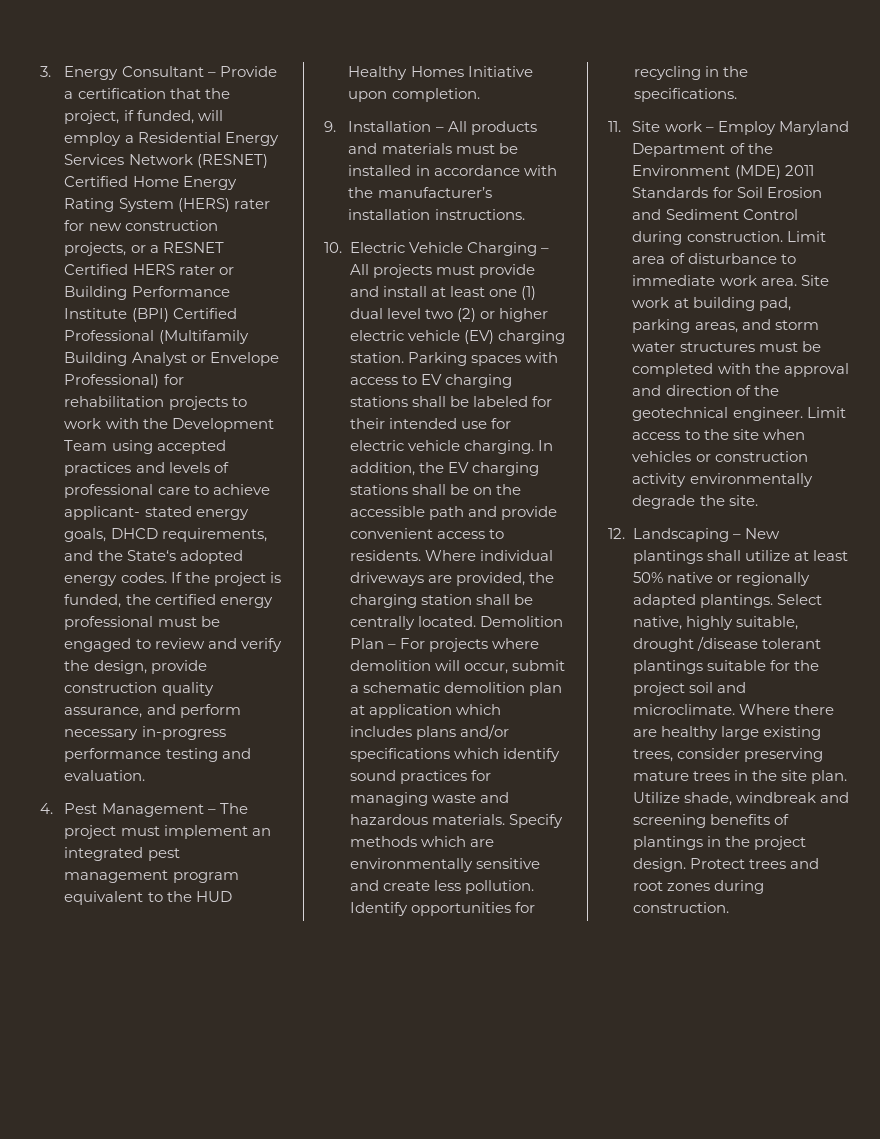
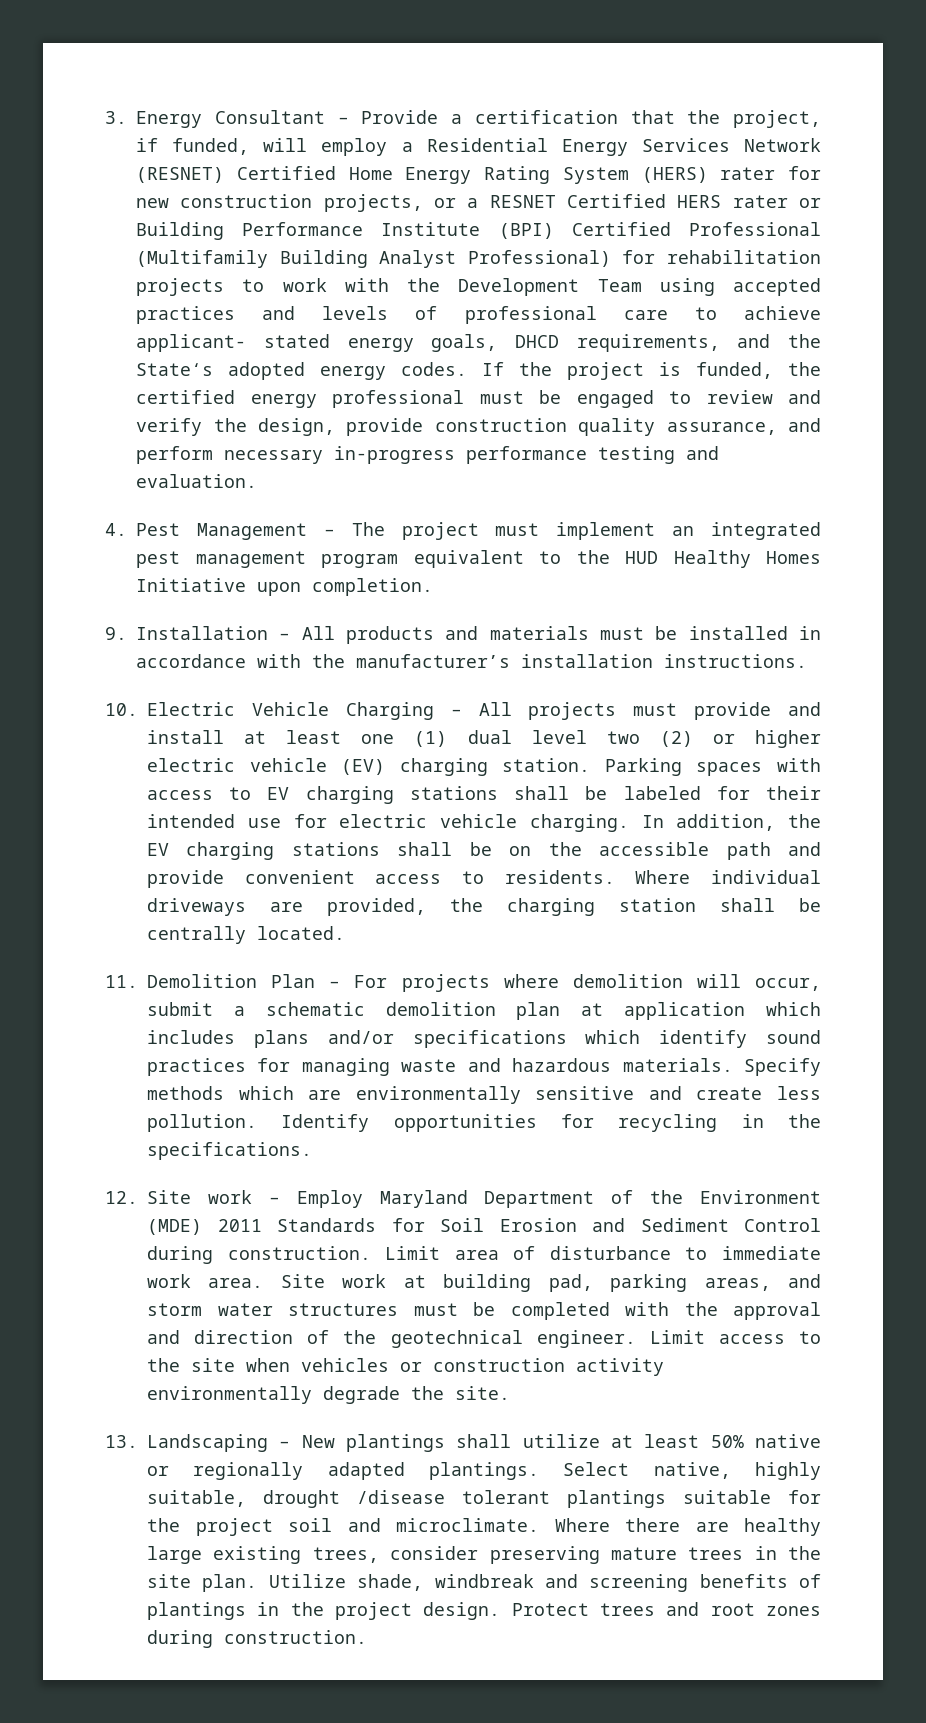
- 3. Energy Consultant – Provide a certification that the project, if funded, will employ a Residential Energy Services Network (RESNET) Certified Home Energy Rating System (HERS) rater for new construction projects, or a RESNET Certified HERS rater or Building Performance Institute (BPI) Certified Professional (Multifamily Building Analyst or Envelope Professional) for rehabilitation projects to work with the Development Team using accepted practices and levels of professional care to achieve applicant- stated energy goals, DHCD requirements, and the State‘s adopted energy codes.
+ 3. Energy Consultant – Provide a certification that the project, if funded, will employ a Residential Energy Services Network (RESNET) Certified Home Energy Rating System (HERS) rater for new construction projects, or a RESNET Certified HERS rater or Building Performance Institute (BPI) Certified Professional (Multifamily Building Analyst Professional) for rehabilitation projects to work with the Development Team using accepted practices and levels of professional care to achieve applicant- stated energy goals, DHCD requirements, and the State‘s adopted energy codes.
- Where individual driveways are provided, the charging station shall be centrally located. Demolition Plan – For projects where demolition will occur, submit a schematic demolition plan at application which includes plans and/or specifications which identify sound practices for managing waste and hazardous materials.
+ Where individual driveways are provided, the charging station shall be centrally located.
+ 11. Demolition Plan – For projects where demolition will occur, submit a schematic demolition plan at application which includes plans and/or specifications which identify sound practices for managing waste and hazardous materials.
- 11. Site work – Employ Maryland Department of the Environment (MDE) 2011 Standards for Soil Erosion and Sediment Control during construction.
+ 12. Site work – Employ Maryland Department of the Environment (MDE) 2011 Standards for Soil Erosion and Sediment Control during construction.
- 12. Landscaping – New plantings shall utilize at least 50% native or regionally adapted plantings.
+ 13. Landscaping – New plantings shall utilize at least 50% native or regionally adapted plantings.

